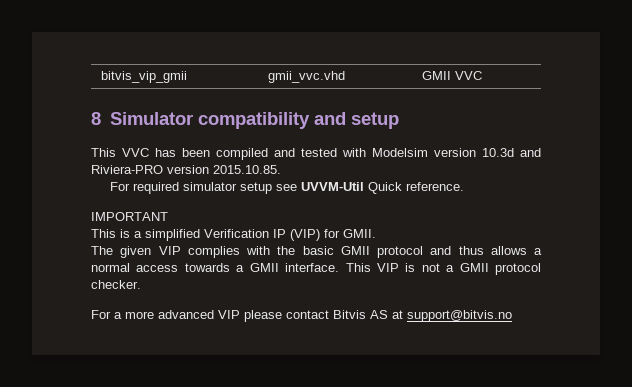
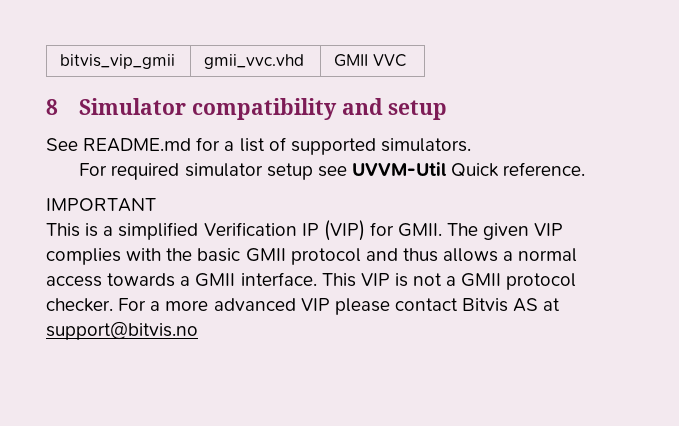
- This VVC has been compiled and tested with Modelsim version 10.3d and Riviera-PRO version 2015.10.85.
+ See README.md for a list of supported simulators.
- This is a simplified Verification IP (VIP) for GMII.
- The given VIP complies with the basic GMII protocol and thus allows a normal access towards a GMII interface.
+ This is a simplified Verification IP (VIP) for GMII. The given VIP complies with the basic GMII protocol and thus allows a normal access towards a GMII interface.
- This VIP is not a GMII protocol checker.
- For a more advanced VIP please contact Bitvis AS at support@bitvis.no
+ This VIP is not a GMII protocol checker. For a more advanced VIP please contact Bitvis AS at support@bitvis.no

